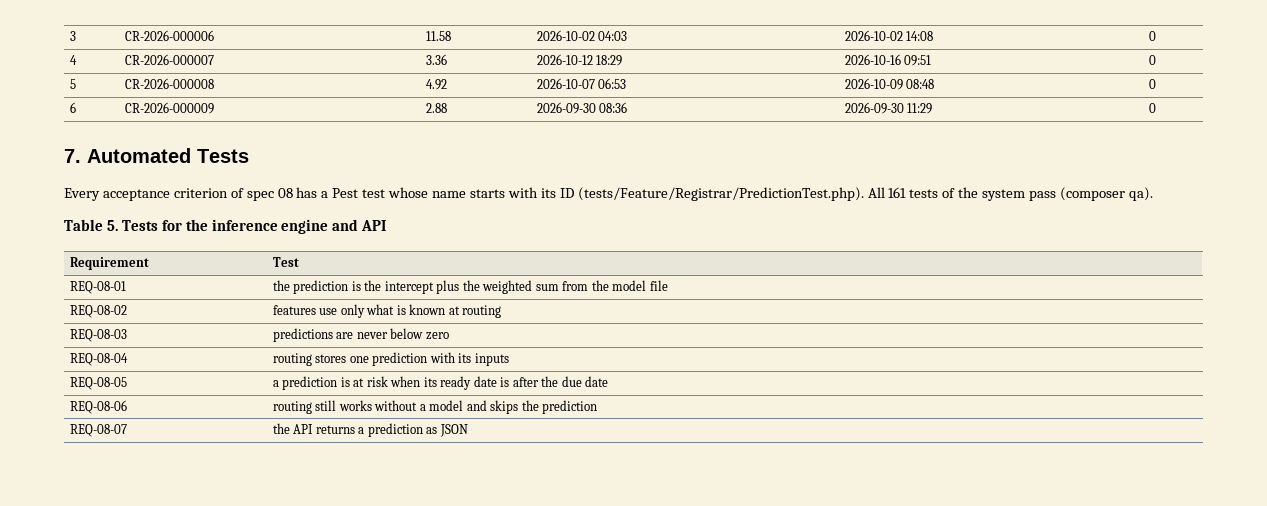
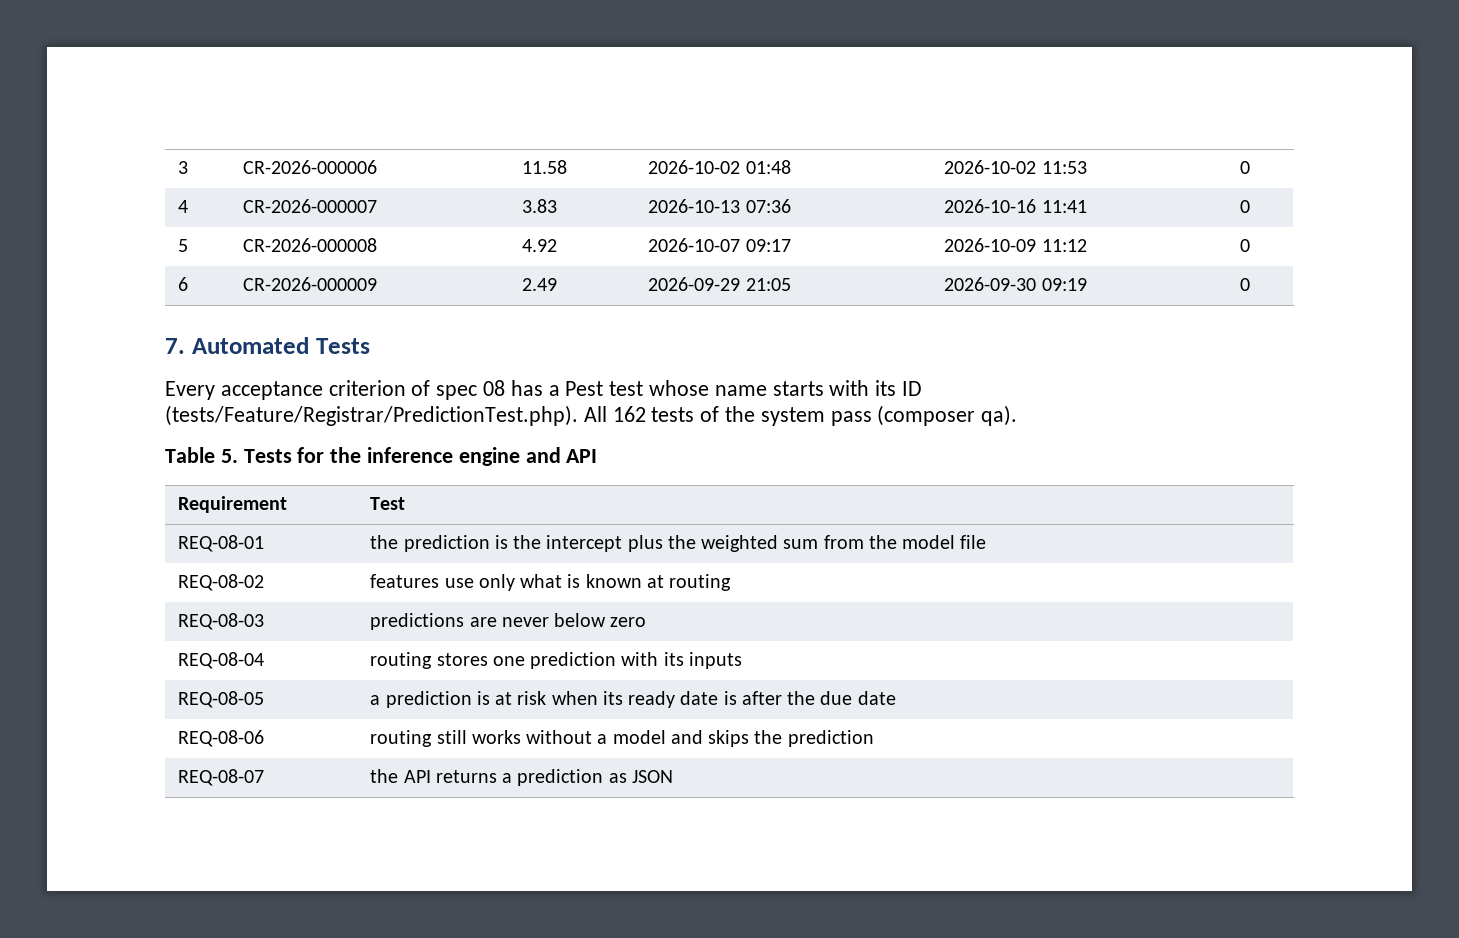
- 3 | CR-2026-000006 | 11.58 | 2026-10-02 04:03 | 2026-10-02 14:08 | 0
+ 3 | CR-2026-000006 | 11.58 | 2026-10-02 01:48 | 2026-10-02 11:53 | 0
- 4 | CR-2026-000007 | 3.36 | 2026-10-12 18:29 | 2026-10-16 09:51 | 0
+ 4 | CR-2026-000007 | 3.83 | 2026-10-13 07:36 | 2026-10-16 11:41 | 0
- 5 | CR-2026-000008 | 4.92 | 2026-10-07 06:53 | 2026-10-09 08:48 | 0
+ 5 | CR-2026-000008 | 4.92 | 2026-10-07 09:17 | 2026-10-09 11:12 | 0
- 6 | CR-2026-000009 | 2.88 | 2026-09-30 08:36 | 2026-09-30 11:29 | 0
+ 6 | CR-2026-000009 | 2.49 | 2026-09-29 21:05 | 2026-09-30 09:19 | 0
- Every acceptance criterion of spec 08 has a Pest test whose name starts with its ID (tests/Feature/Registrar/PredictionTest.php). All 161 tests of the system pass (composer qa).
+ Every acceptance criterion of spec 08 has a Pest test whose name starts with its ID (tests/Feature/Registrar/PredictionTest.php). All 162 tests of the system pass (composer qa).

